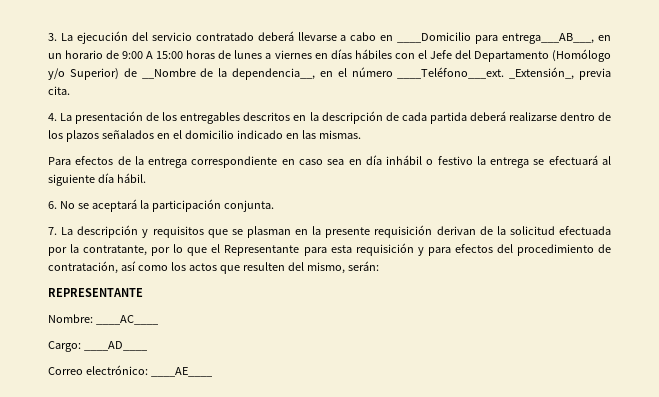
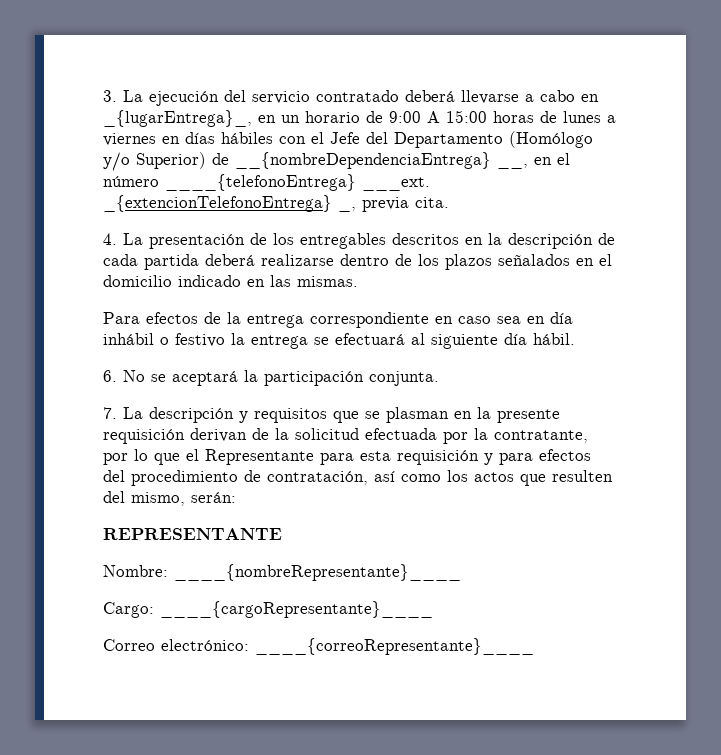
- 3. La ejecución del servicio contratado deberá llevarse a cabo en ____Domicilio para entrega___AB___, en un horario de 9:00 A 15:00 horas de lunes a viernes en días hábiles con el Jefe del Departamento (Homólogo y/o Superior) de __Nombre de la dependencia__, en el número ____Teléfono___ext. _Extensión_, previa cita.
+ 3. La ejecución del servicio contratado deberá llevarse a cabo en _{lugarEntrega}_, en un horario de 9:00 A 15:00 horas de lunes a viernes en días hábiles con el Jefe del Departamento (Homólogo y/o Superior) de __{nombreDependenciaEntrega} __, en el número ____{telefonoEntrega} ___ext. _{extencionTelefonoEntrega} _, previa cita.
- Nombre: ____AC____
+ Nombre: ____{nombreRepresentante}____
- Cargo: ____AD____
+ Cargo: ____{cargoRepresentante}____
- Correo electrónico: ____AE____
+ Correo electrónico: ____{correoRepresentante}____

